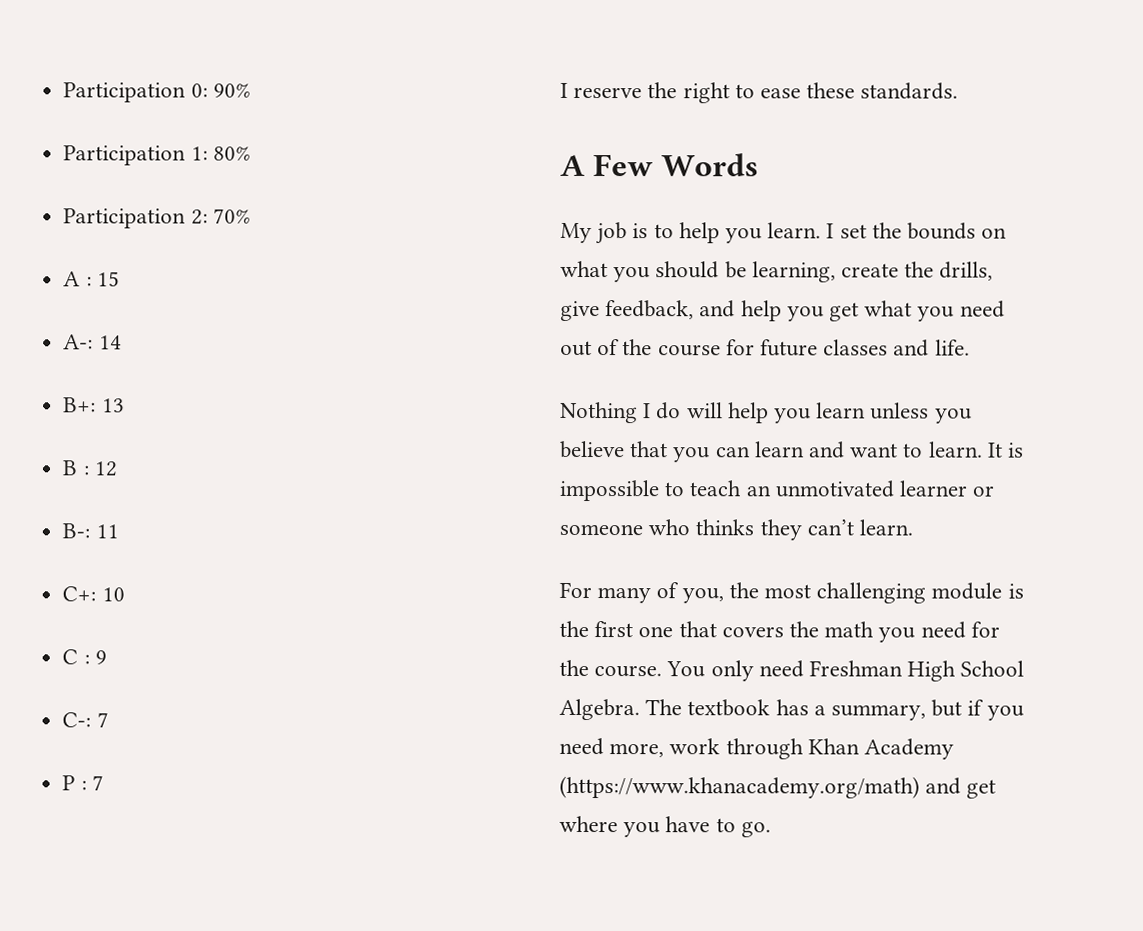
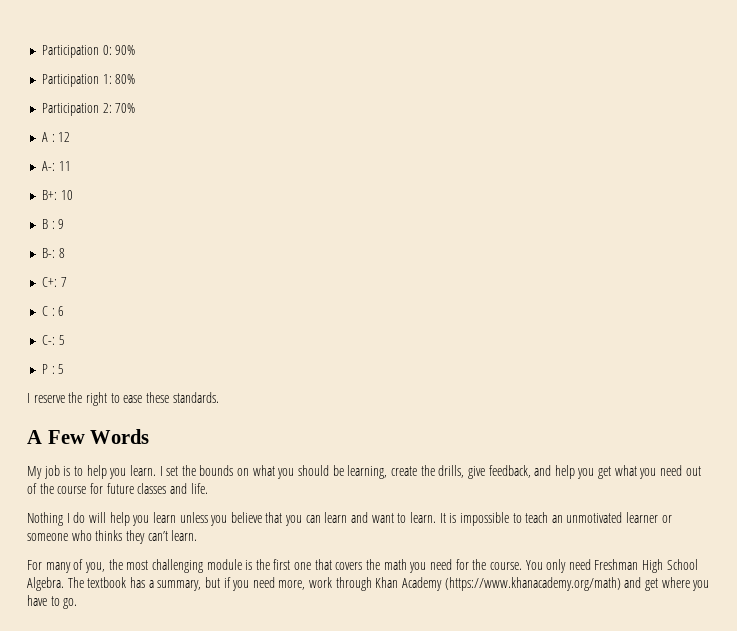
- A : 15
+ A : 12
- A-: 14
+ A-: 11
- B+: 13
+ B+: 10
- B : 12
+ B : 9
- B-: 11
+ B-: 8
- C+: 10
+ C+: 7
- C : 9
+ C : 6
- C-: 7
+ C-: 5
- P : 7
+ P : 5

